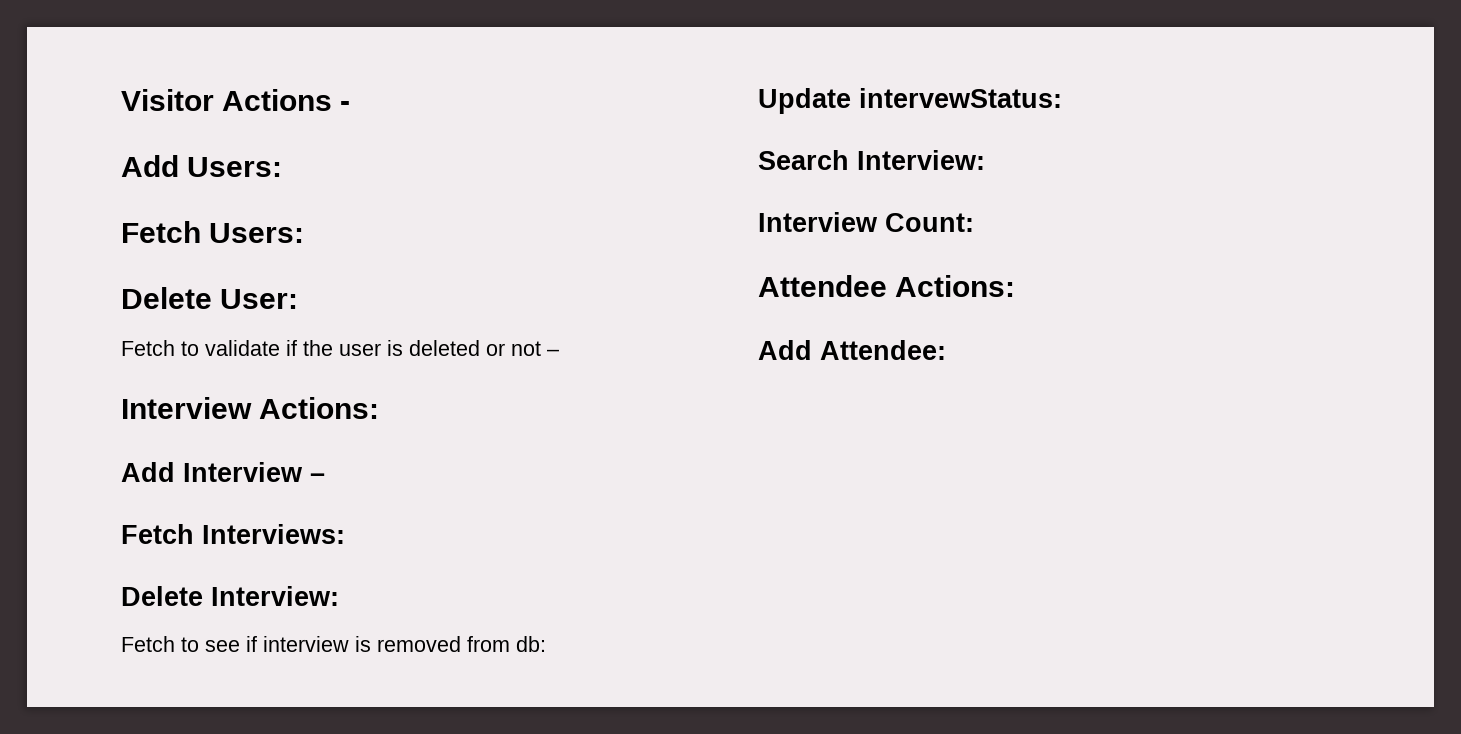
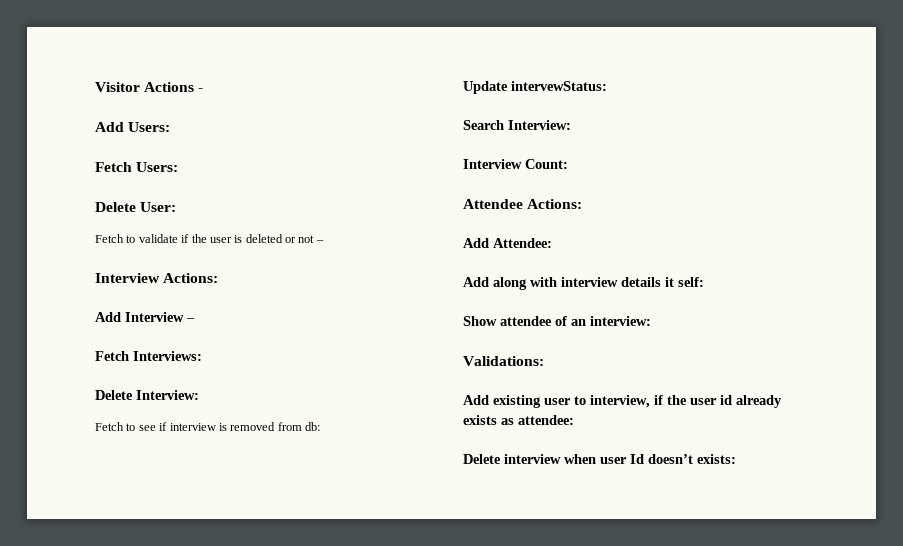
+ Add along with interview details it self:
+ Show attendee of an interview:
+ Validations:
+ Add existing user to interview, if the user id already exists as attendee:
+ Delete interview when user Id doesn’t exists:

